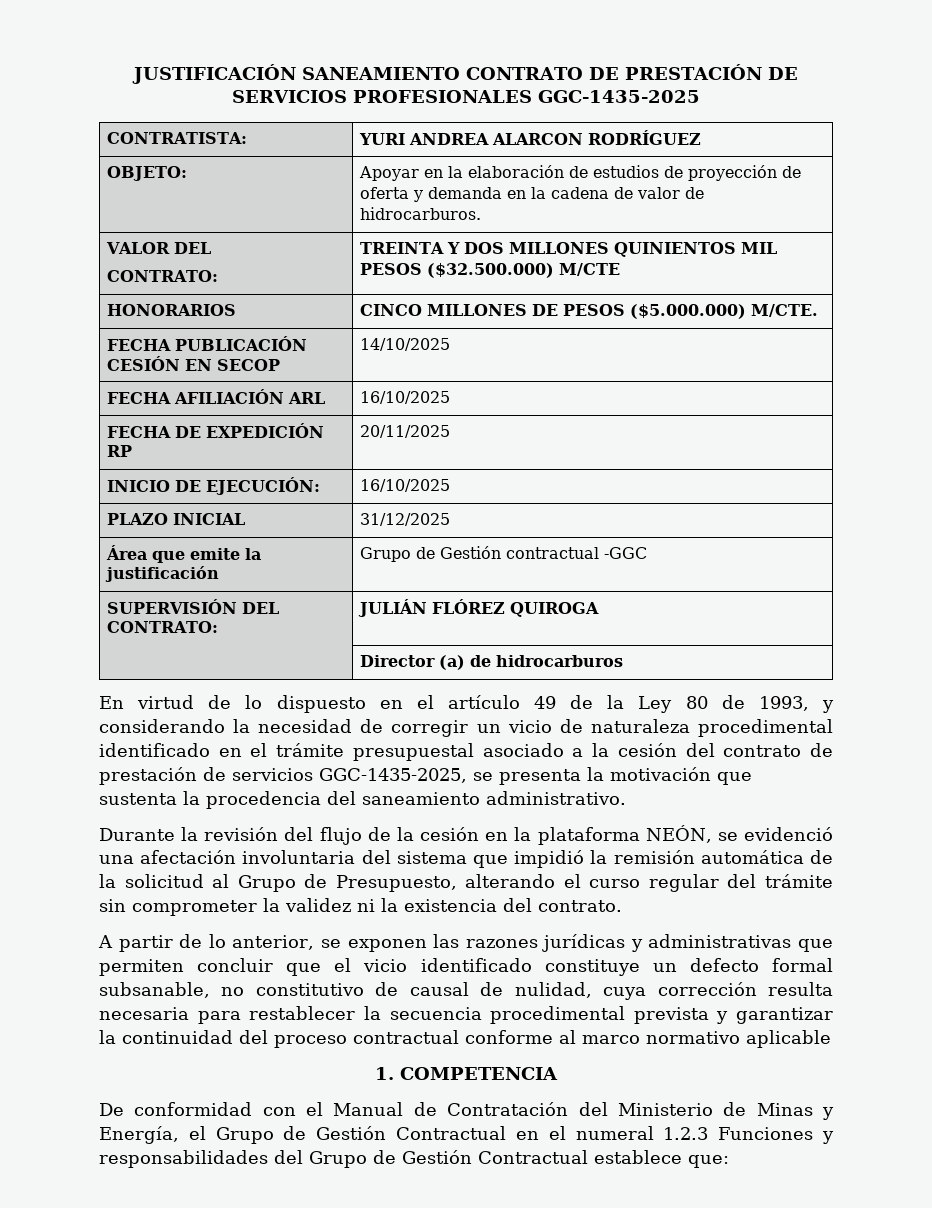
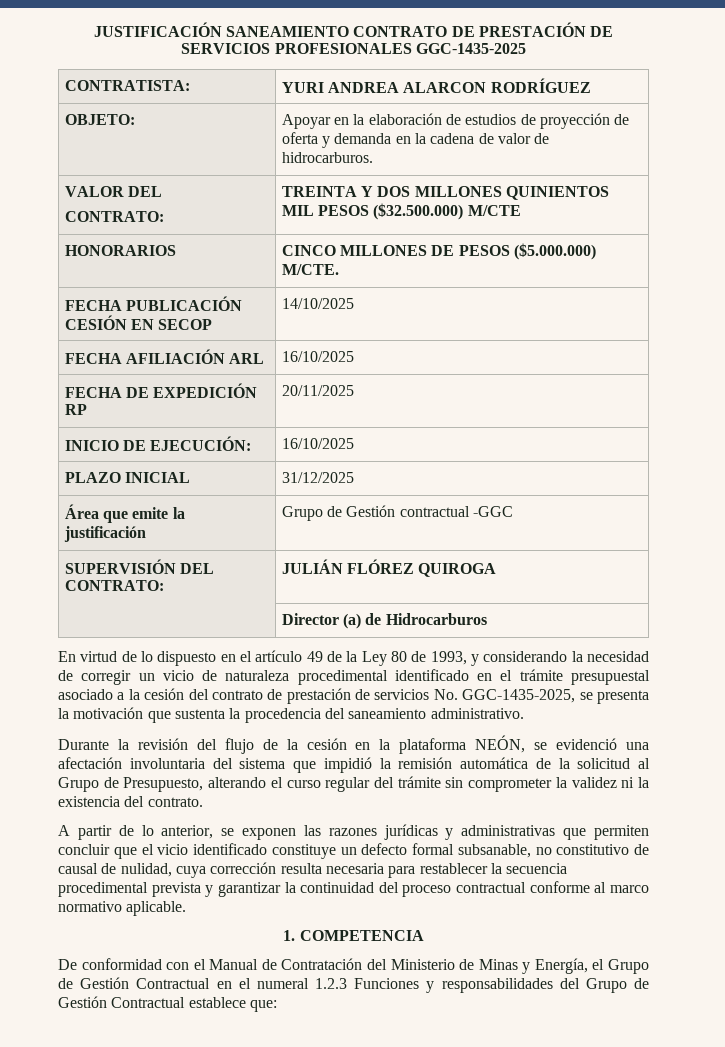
- | Director (a) de hidrocarburos
+ | Director (a) de Hidrocarburos
- En virtud de lo dispuesto en el artículo 49 de la Ley 80 de 1993, y considerando la necesidad de corregir un vicio de naturaleza procedimental identificado en el trámite presupuestal asociado a la cesión del contrato de prestación de servicios GGC-1435-2025, se presenta la motivación que sustenta la procedencia del saneamiento administrativo.
+ En virtud de lo dispuesto en el artículo 49 de la Ley 80 de 1993, y considerando la necesidad de corregir un vicio de naturaleza procedimental identificado en el trámite presupuestal asociado a la cesión del contrato de prestación de servicios No. GGC-1435-2025, se presenta la motivación que sustenta la procedencia del saneamiento administrativo.
- A partir de lo anterior, se exponen las razones jurídicas y administrativas que permiten concluir que el vicio identificado constituye un defecto formal subsanable, no constitutivo de causal de nulidad, cuya corrección resulta necesaria para restablecer la secuencia procedimental prevista y garantizar la continuidad del proceso contractual conforme al marco normativo aplicable
+ A partir de lo anterior, se exponen las razones jurídicas y administrativas que permiten concluir que el vicio identificado constituye un defecto formal subsanable, no constitutivo de causal de nulidad, cuya corrección resulta necesaria para restablecer la secuencia procedimental prevista y garantizar la continuidad del proceso contractual conforme al marco normativo aplicable.

